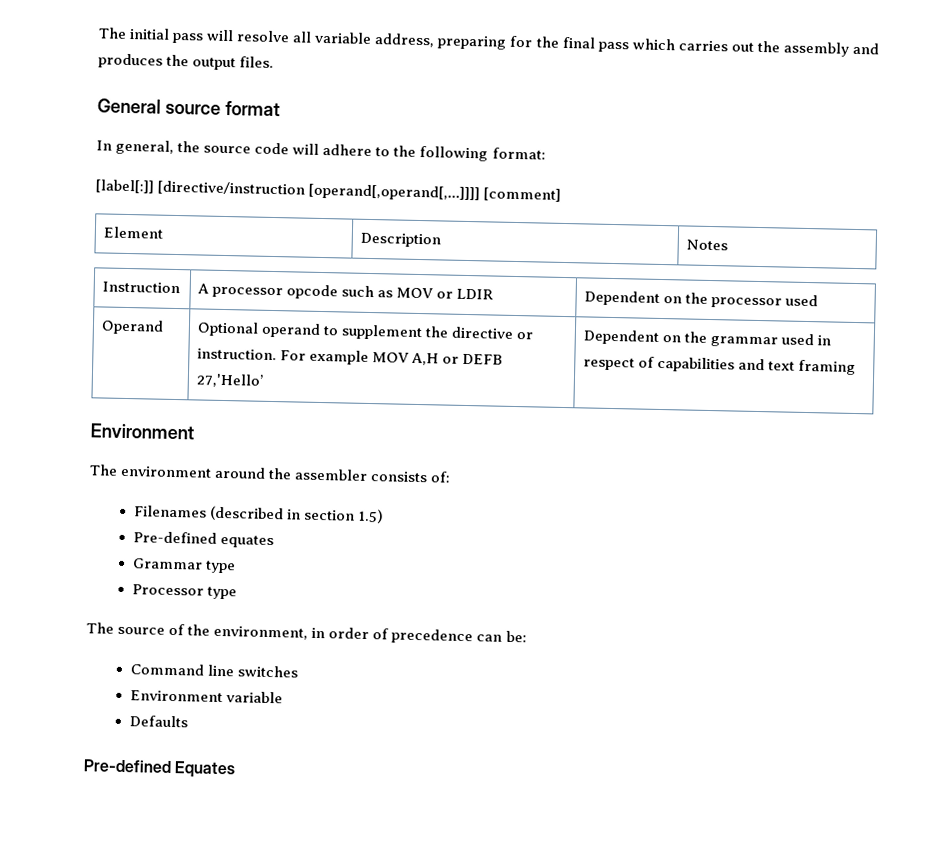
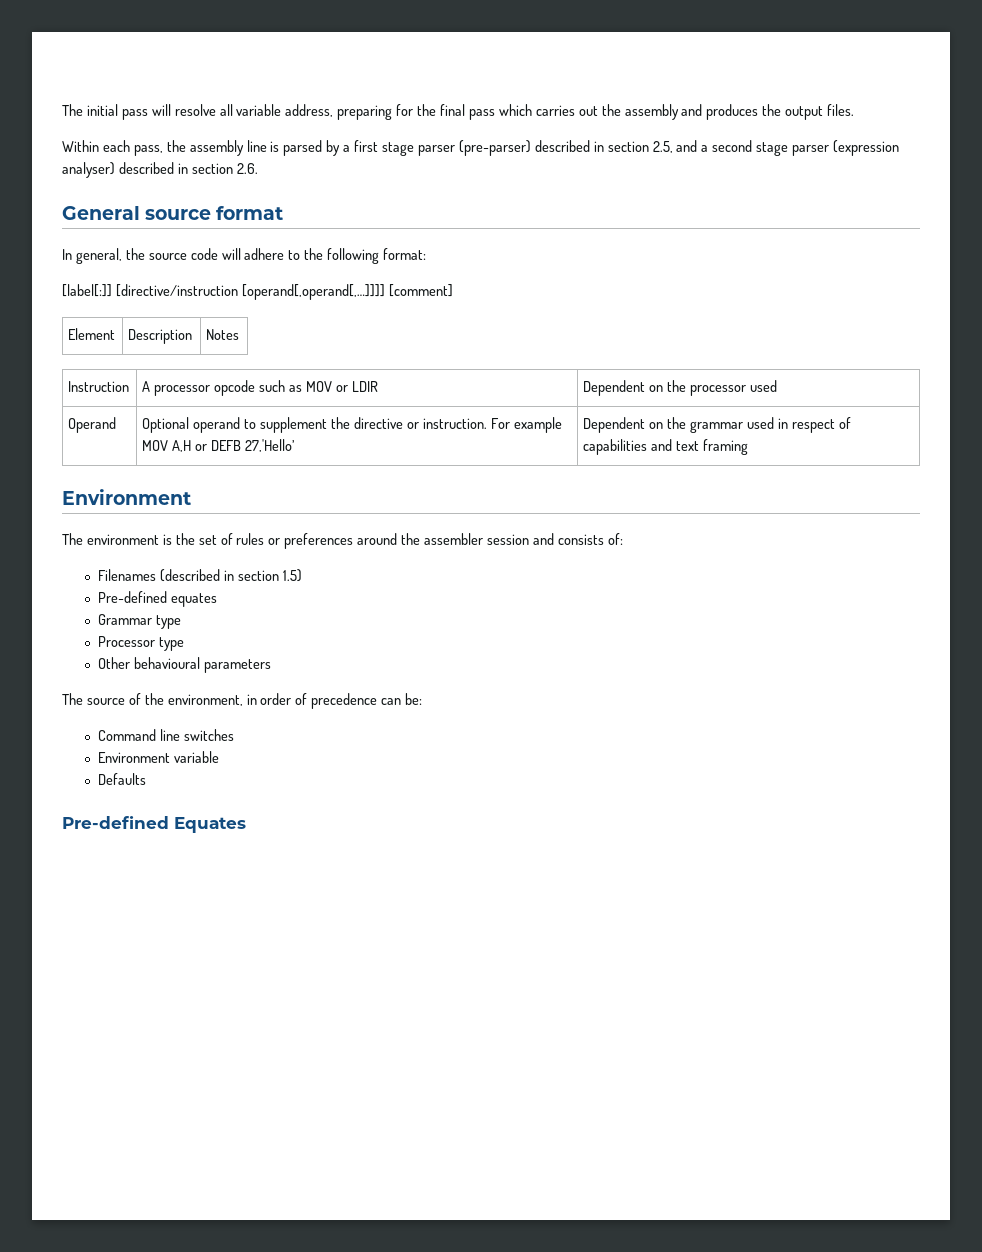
+ Within each pass, the assembly line is parsed by a first stage parser (pre-parser) described in section 2.5, and a second stage parser (expression analyser) described in section 2.6.
- The environment around the assembler consists of:
+ The environment is the set of rules or preferences around the assembler session and consists of:
+ Other behavioural parameters

